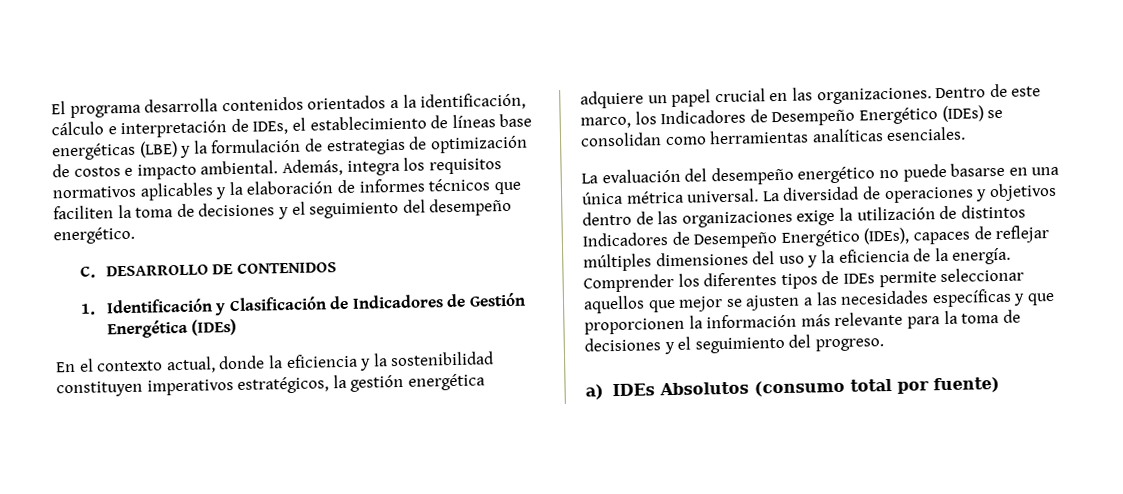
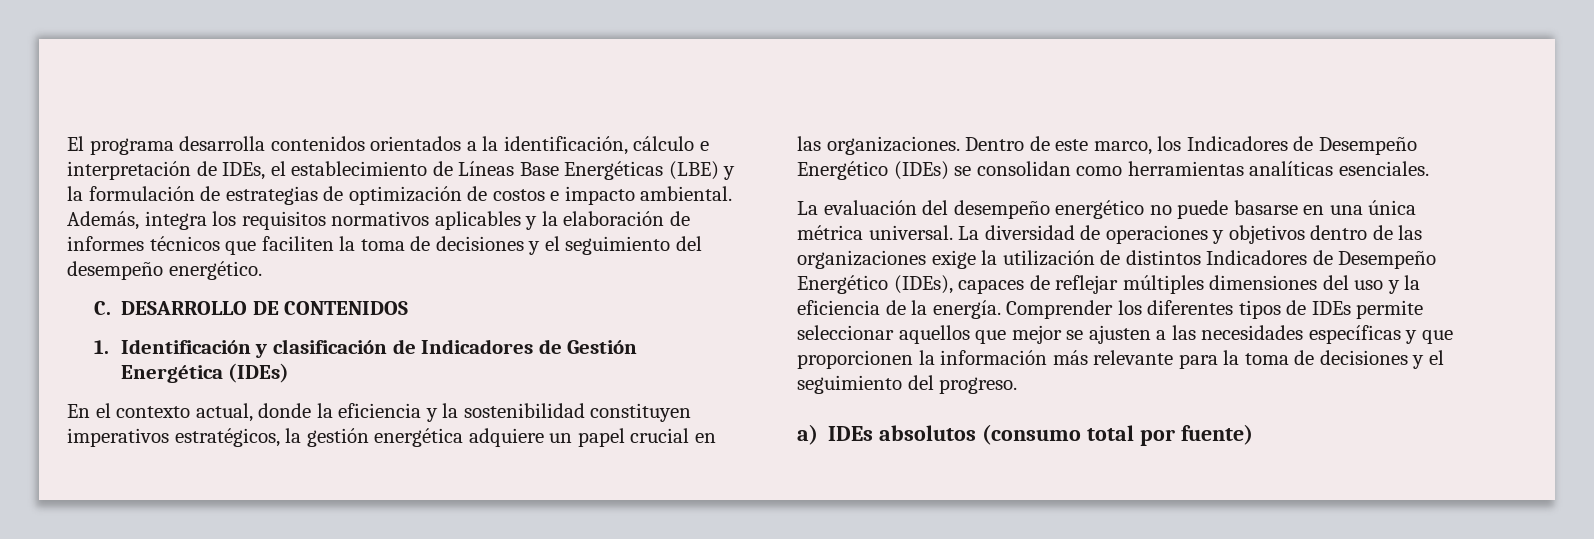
- El programa desarrolla contenidos orientados a la identificación, cálculo e interpretación de IDEs, el establecimiento de líneas base energéticas (LBE) y la formulación de estrategias de optimización de costos e impacto ambiental.
+ El programa desarrolla contenidos orientados a la identificación, cálculo e interpretación de IDEs, el establecimiento de Líneas Base Energéticas (LBE) y la formulación de estrategias de optimización de costos e impacto ambiental.
- 1. Identificación y Clasificación de Indicadores de Gestión Energética (IDEs)
+ 1. Identificación y clasificación de Indicadores de Gestión Energética (IDEs)
- a) IDEs Absolutos (consumo total por fuente)
+ a) IDEs absolutos (consumo total por fuente)

